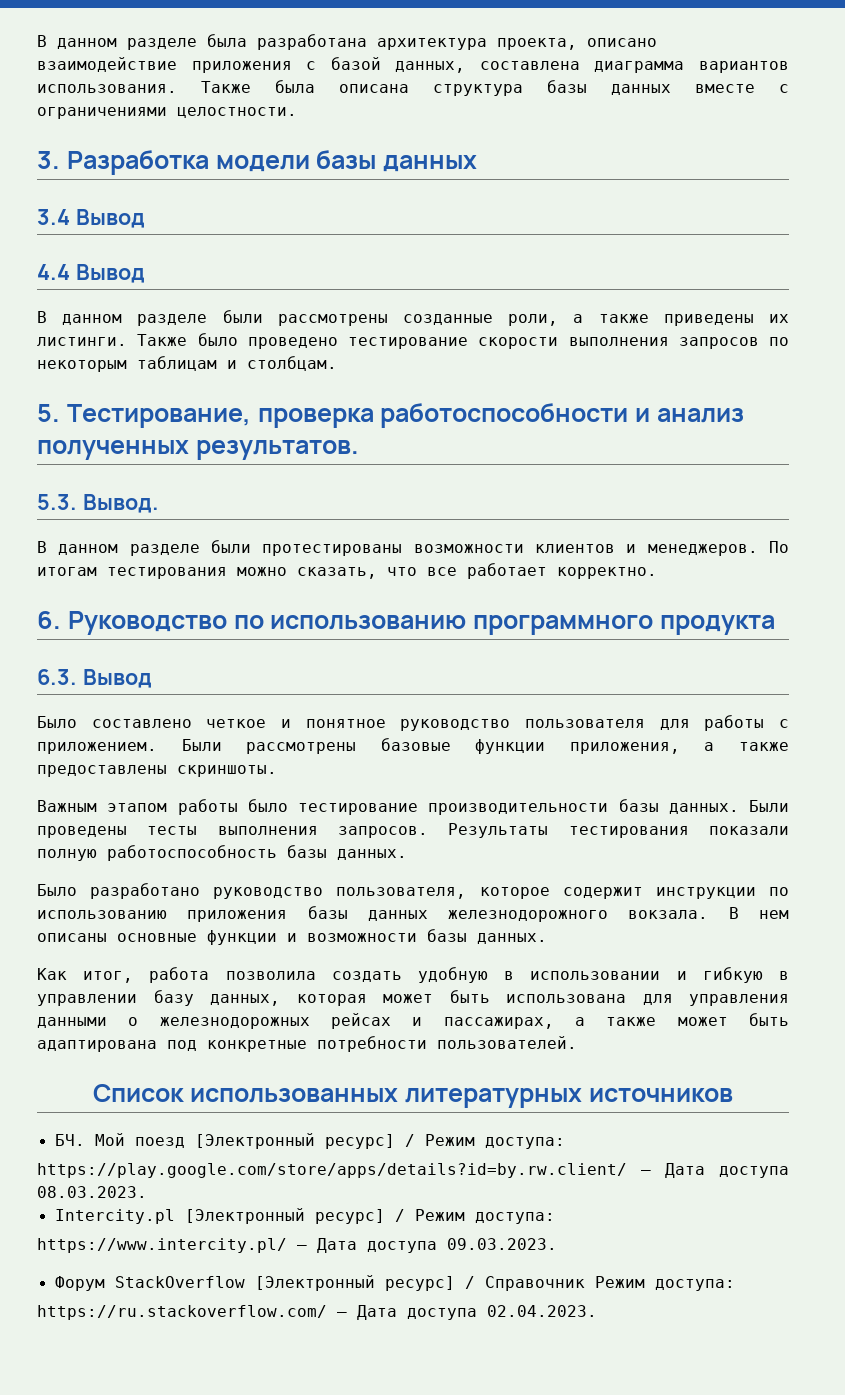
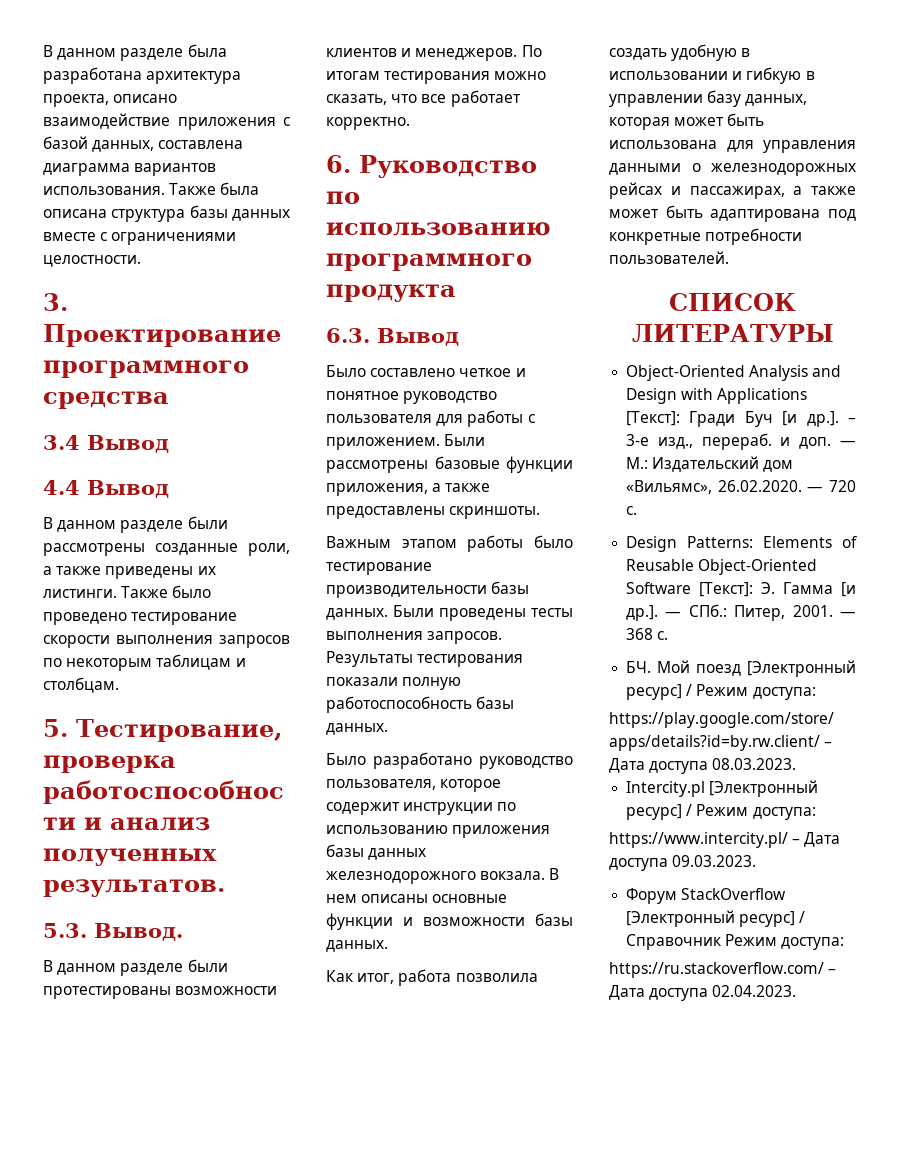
- 3. Разработка модели базы данных
+ 3. Проектирование программного средства
- Список использованных литературных источников
+ СПИСОК ЛИТЕРАТУРЫ
+ Object-Oriented Analysis and Design with Applications [Текст]: Гради Буч [и др.]. – 3-е изд., перераб. и доп. — М.: Издательский дом «Вильямс», 26.02.2020. — 720 с.
+ Design Patterns: Elements of Reusable Object-Oriented Software [Текст]: Э. Гамма [и др.]. — СПб.: Питер, 2001. — 368 с.

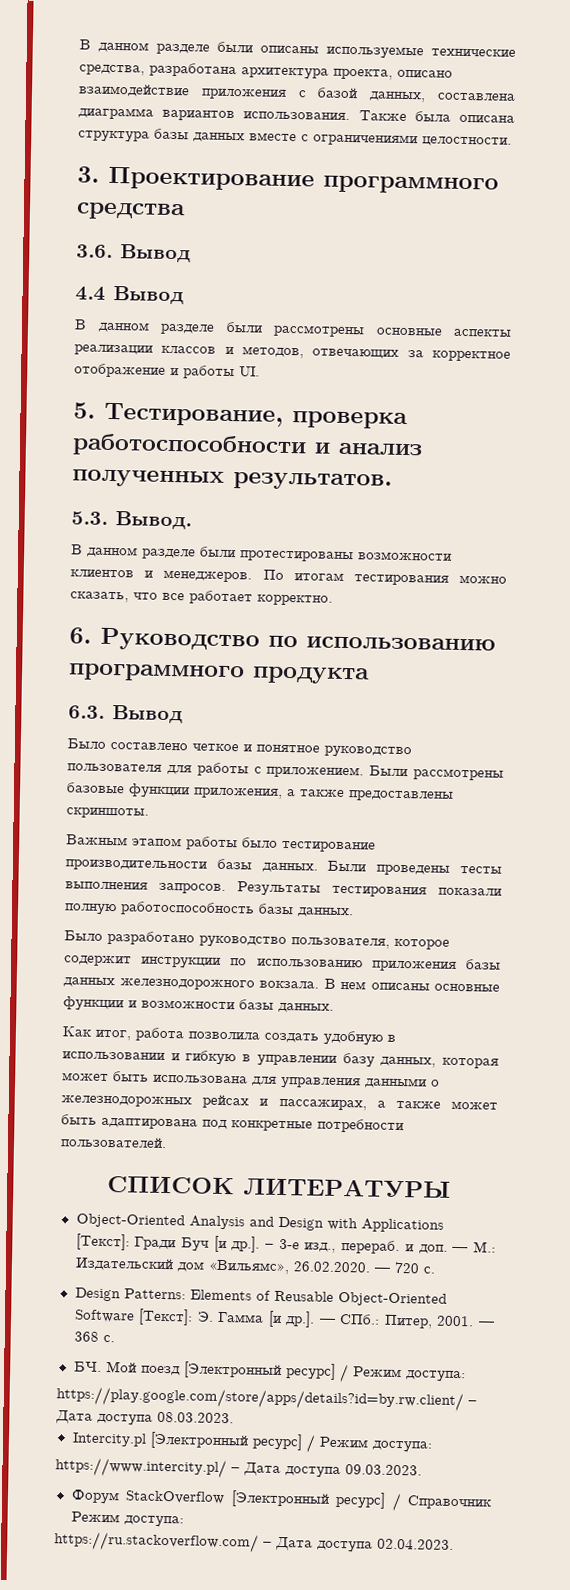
- В данном разделе была разработана архитектура проекта, описано взаимодействие приложения с базой данных, составлена диаграмма вариантов использования.
+ В данном разделе были описаны используемые технические средства, разработана архитектура проекта, описано взаимодействие приложения с базой данных, составлена диаграмма вариантов использования.
- 3.4 Вывод
+ 3.6. Вывод
- В данном разделе были рассмотрены созданные роли, а также приведены их листинги. Также было проведено тестирование скорости выполнения запросов по некоторым таблицам и столбцам.
+ В данном разделе были рассмотрены основные аспекты реализации классов и методов, отвечающих за корректное отображение и работы UI.

